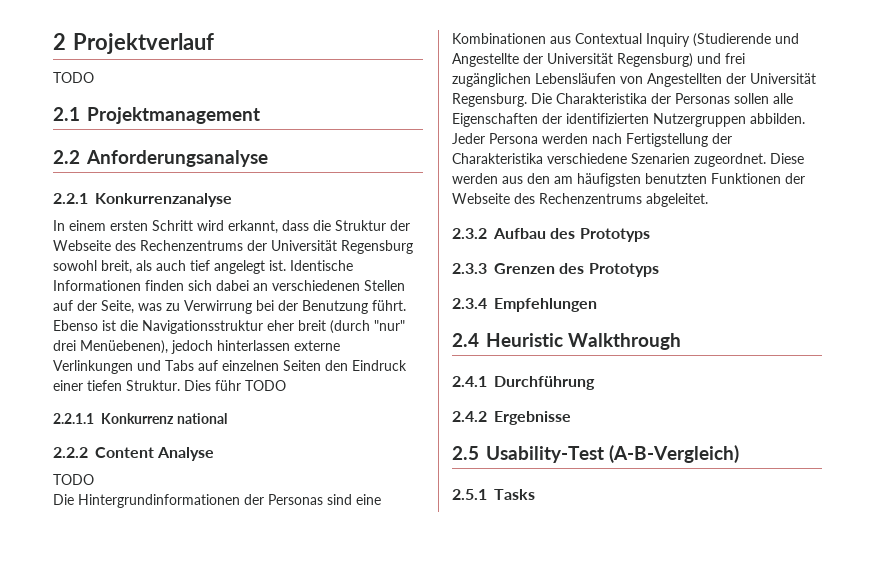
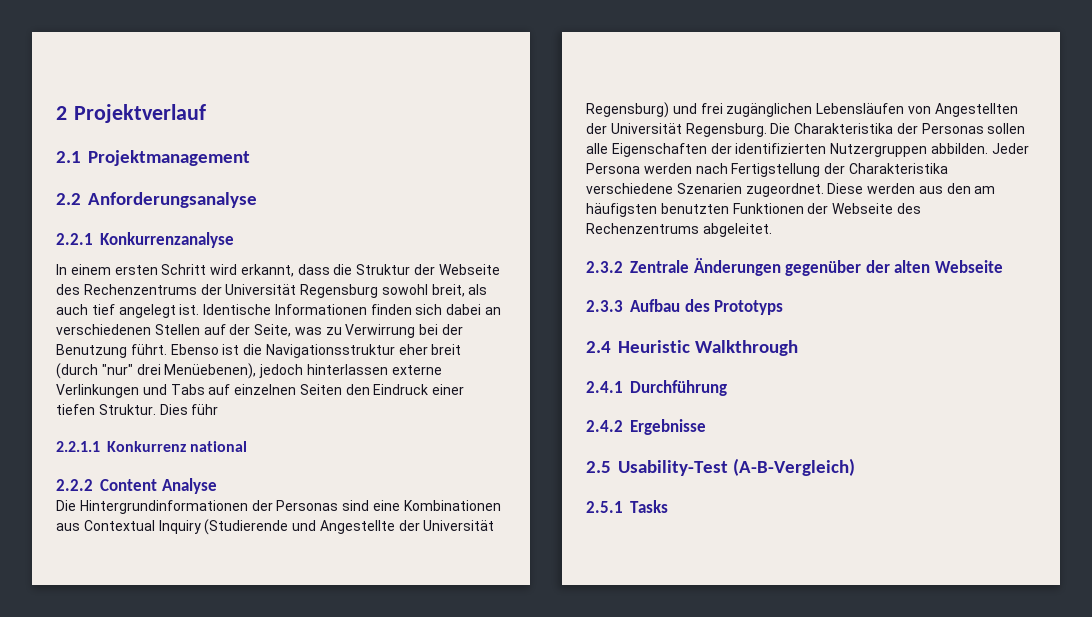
  2 Projektverlauf
- TODO
- Dies führ TODO
+ Dies führ
  2.2.2 Content Analyse
- TODO
- 2.3.2 Aufbau des Prototyps
- 2.3.3 Grenzen des Prototyps
- 2.3.4 Empfehlungen
+ 2.3.2 Zentrale Änderungen gegenüber der alten Webseite
+ 2.3.3 Aufbau des Prototyps

